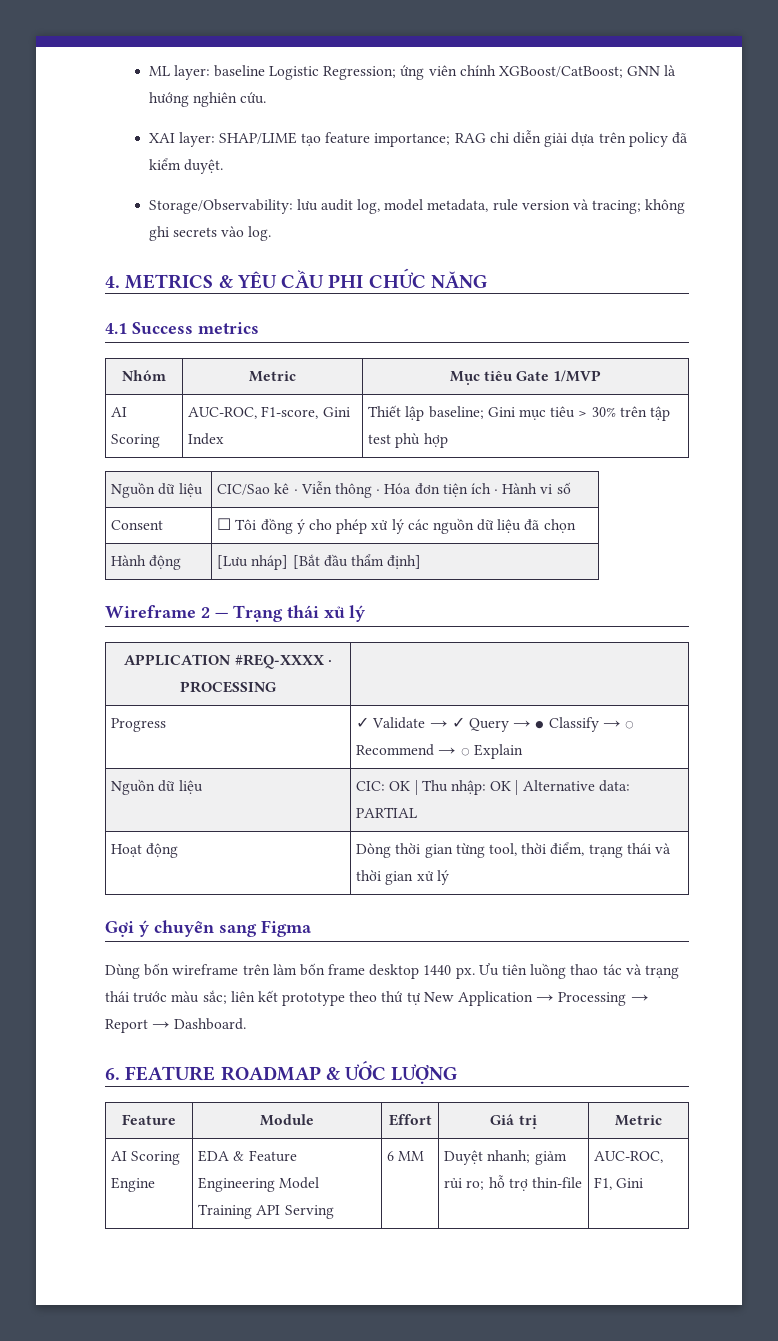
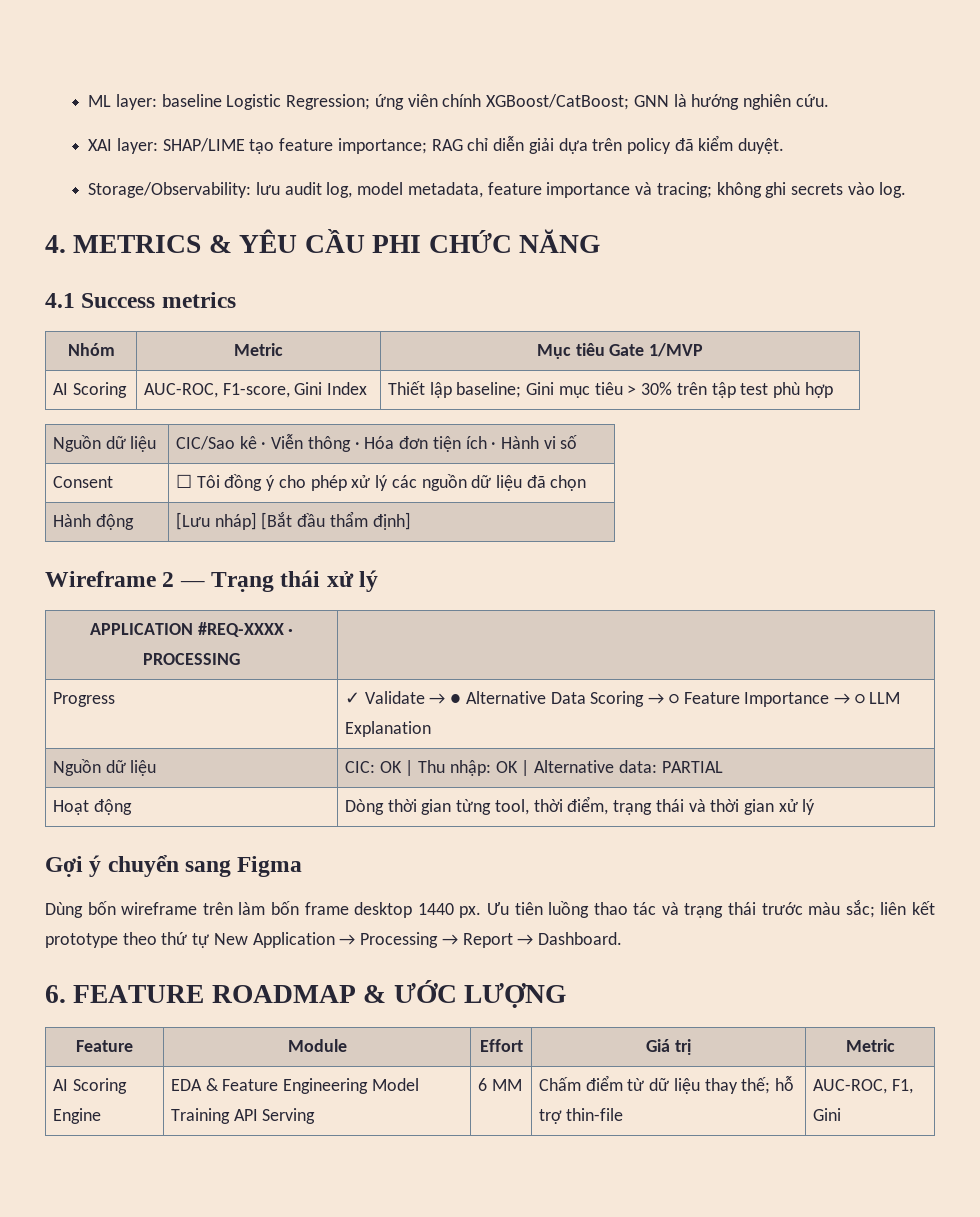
- Storage/Observability: lưu audit log, model metadata, rule version và tracing; không ghi secrets vào log.
+ Storage/Observability: lưu audit log, model metadata, feature importance và tracing; không ghi secrets vào log.
- Progress | ✓ Validate → ✓ Query → ● Classify → ○ Recommend → ○ Explain
+ Progress | ✓ Validate → ● Alternative Data Scoring → ○ Feature Importance → ○ LLM Explanation
- AI Scoring Engine | EDA & Feature Engineering Model Training API Serving | 6 MM | Duyệt nhanh; giảm rủi ro; hỗ trợ thin-file | AUC-ROC, F1, Gini
+ AI Scoring Engine | EDA & Feature Engineering Model Training API Serving | 6 MM | Chấm điểm từ dữ liệu thay thế; hỗ trợ thin-file | AUC-ROC, F1, Gini

